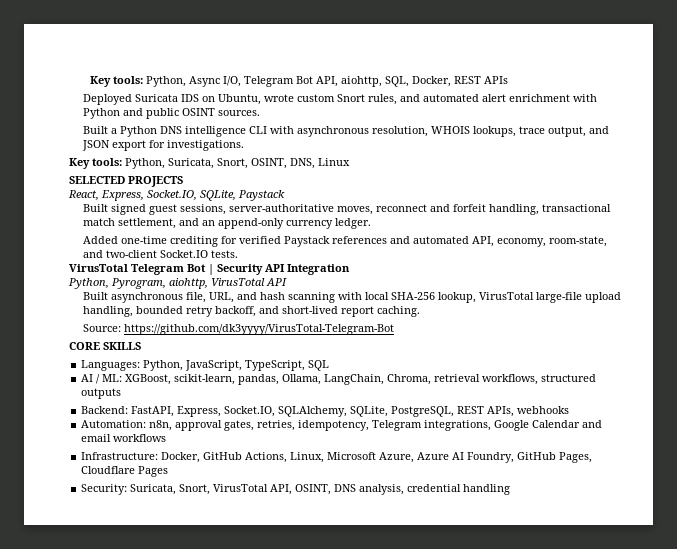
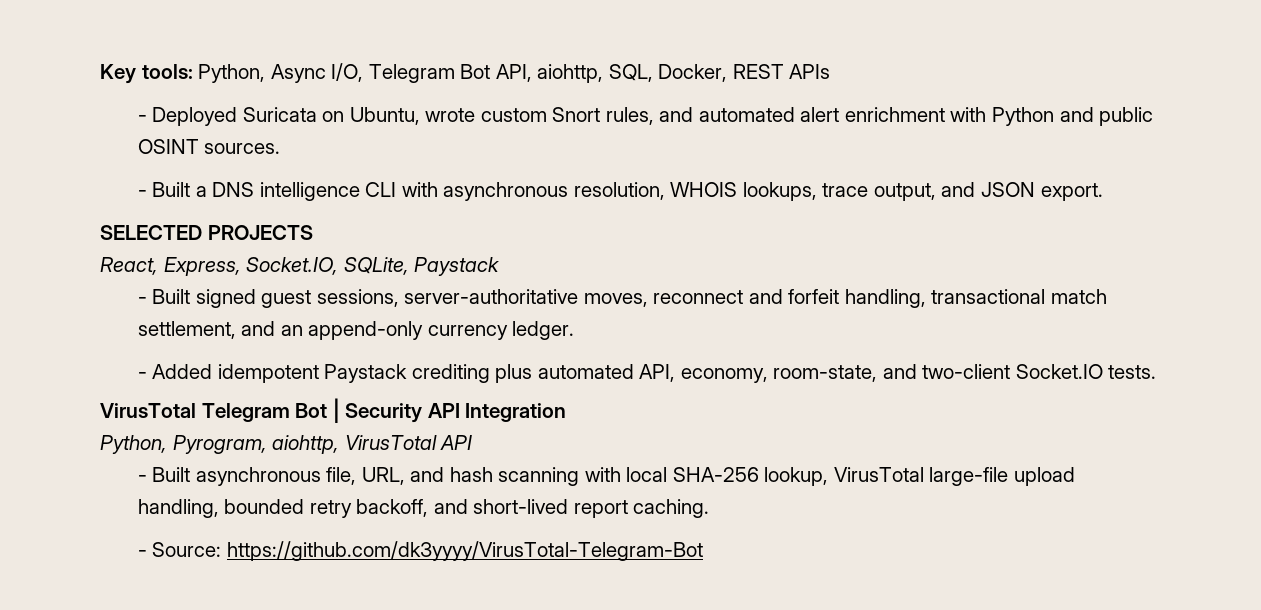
- Deployed Suricata IDS on Ubuntu, wrote custom Snort rules, and automated alert enrichment with Python and public OSINT sources.
+ - Deployed Suricata on Ubuntu, wrote custom Snort rules, and automated alert enrichment with Python and public OSINT sources.
- Built a Python DNS intelligence CLI with asynchronous resolution, WHOIS lookups, trace output, and JSON export for investigations.
- Key tools: Python, Suricata, Snort, OSINT, DNS, Linux
+ - Built a DNS intelligence CLI with asynchronous resolution, WHOIS lookups, trace output, and JSON export.
- Built signed guest sessions, server-authoritative moves, reconnect and forfeit handling, transactional match settlement, and an append-only currency ledger.
+ - Built signed guest sessions, server-authoritative moves, reconnect and forfeit handling, transactional match settlement, and an append-only currency ledger.
- Added one-time crediting for verified Paystack references and automated API, economy, room-state, and two-client Socket.IO tests.
+ - Added idempotent Paystack crediting plus automated API, economy, room-state, and two-client Socket.IO tests.
- Built asynchronous file, URL, and hash scanning with local SHA-256 lookup, VirusTotal large-file upload handling, bounded retry backoff, and short-lived report caching.
+ - Built asynchronous file, URL, and hash scanning with local SHA-256 lookup, VirusTotal large-file upload handling, bounded retry backoff, and short-lived report caching.
- Source: https://github.com/dk3yyyy/VirusTotal-Telegram-Bot
+ - Source: https://github.com/dk3yyyy/VirusTotal-Telegram-Bot
- CORE SKILLS
- Languages: Python, JavaScript, TypeScript, SQL
- AI / ML: XGBoost, scikit-learn, pandas, Ollama, LangChain, Chroma, retrieval workflows, structured outputs
- Backend: FastAPI, Express, Socket.IO, SQLAlchemy, SQLite, PostgreSQL, REST APIs, webhooks
- Automation: n8n, approval gates, retries, idempotency, Telegram integrations, Google Calendar and email workflows
- Infrastructure: Docker, GitHub Actions, Linux, Microsoft Azure, Azure AI Foundry, GitHub Pages, Cloudflare Pages
- Security: Suricata, Snort, VirusTotal API, OSINT, DNS analysis, credential handling

